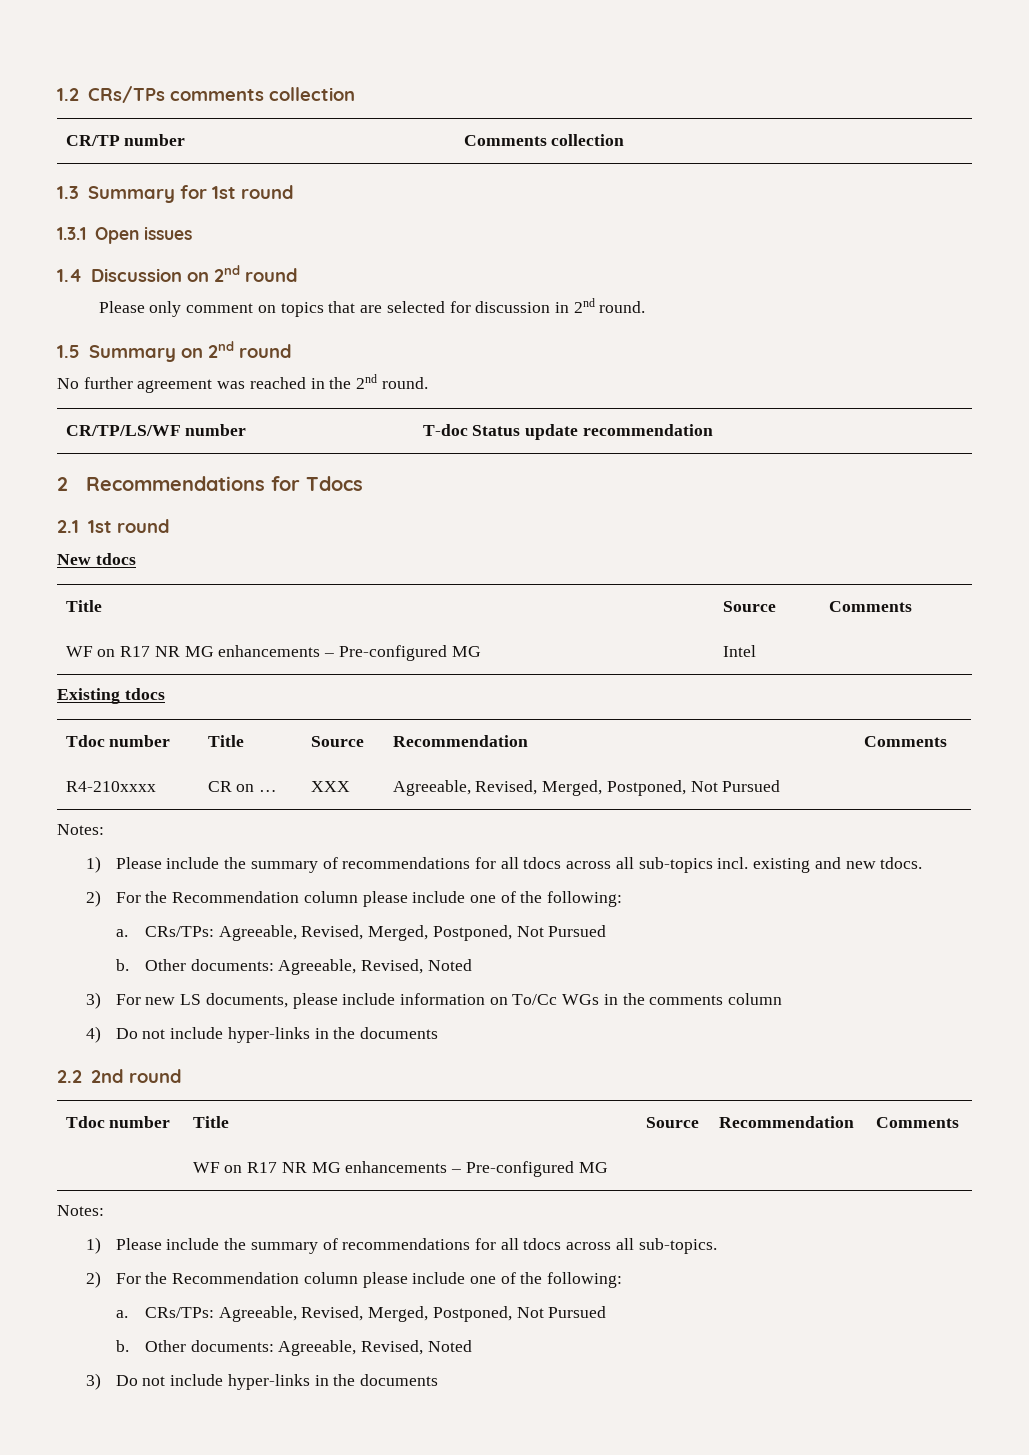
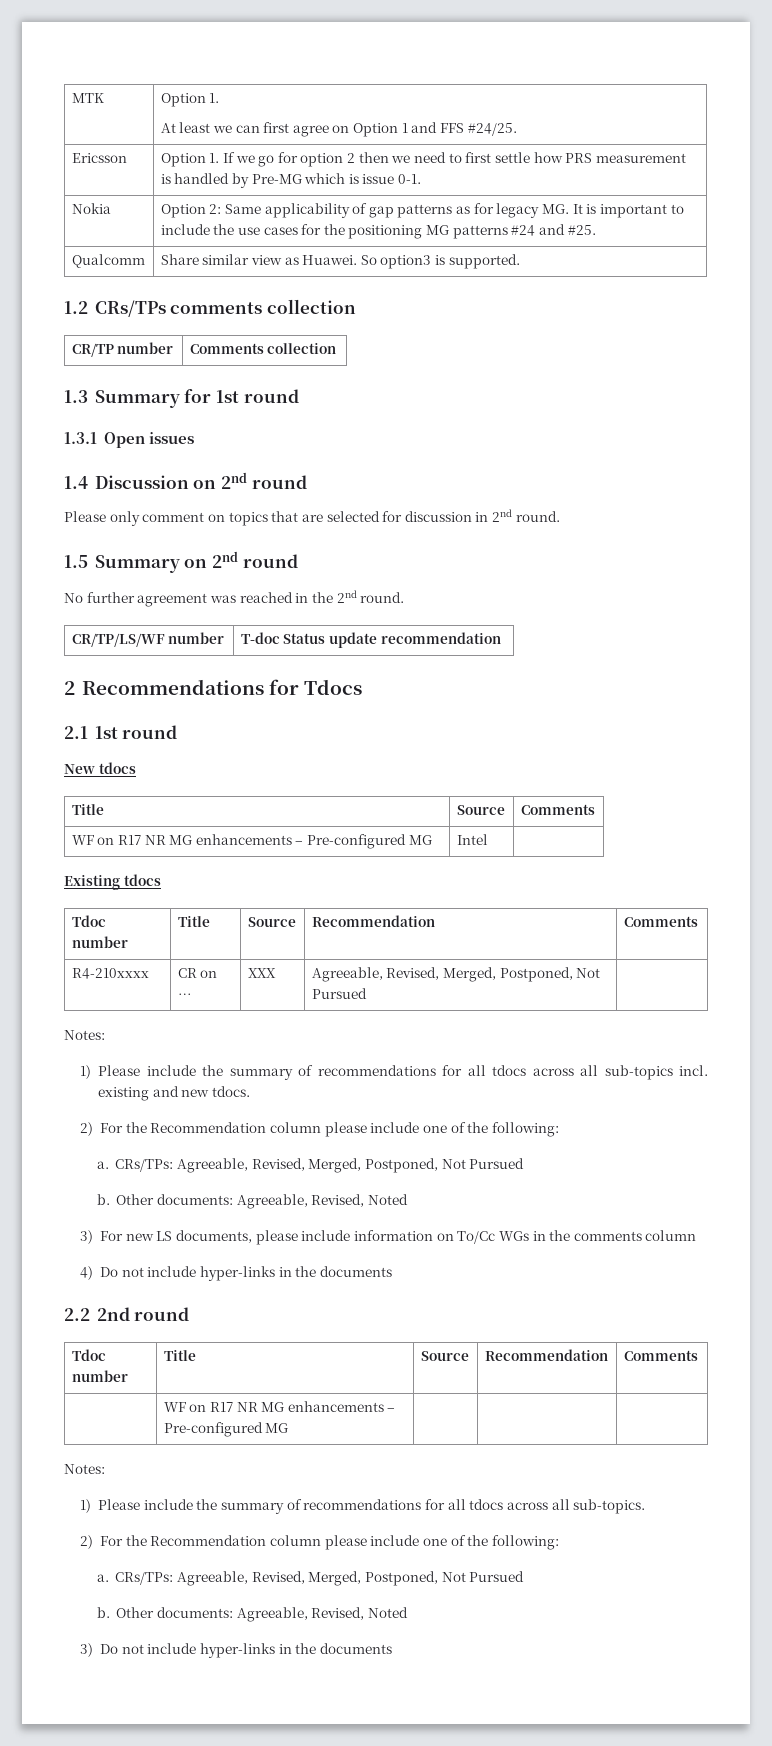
+ MTK | Option 1.
+ At least we can first agree on Option 1 and FFS #24/25.
+ Ericsson | Option 1. If we go for option 2 then we need to first settle how PRS measurement is handled by Pre-MG which is issue 0-1.
+ Nokia | Option 2: Same applicability of gap patterns as for legacy MG. It is important to include the use cases for the positioning MG patterns #24 and #25.
+ Qualcomm | Share similar view as Huawei. So option3 is supported.

